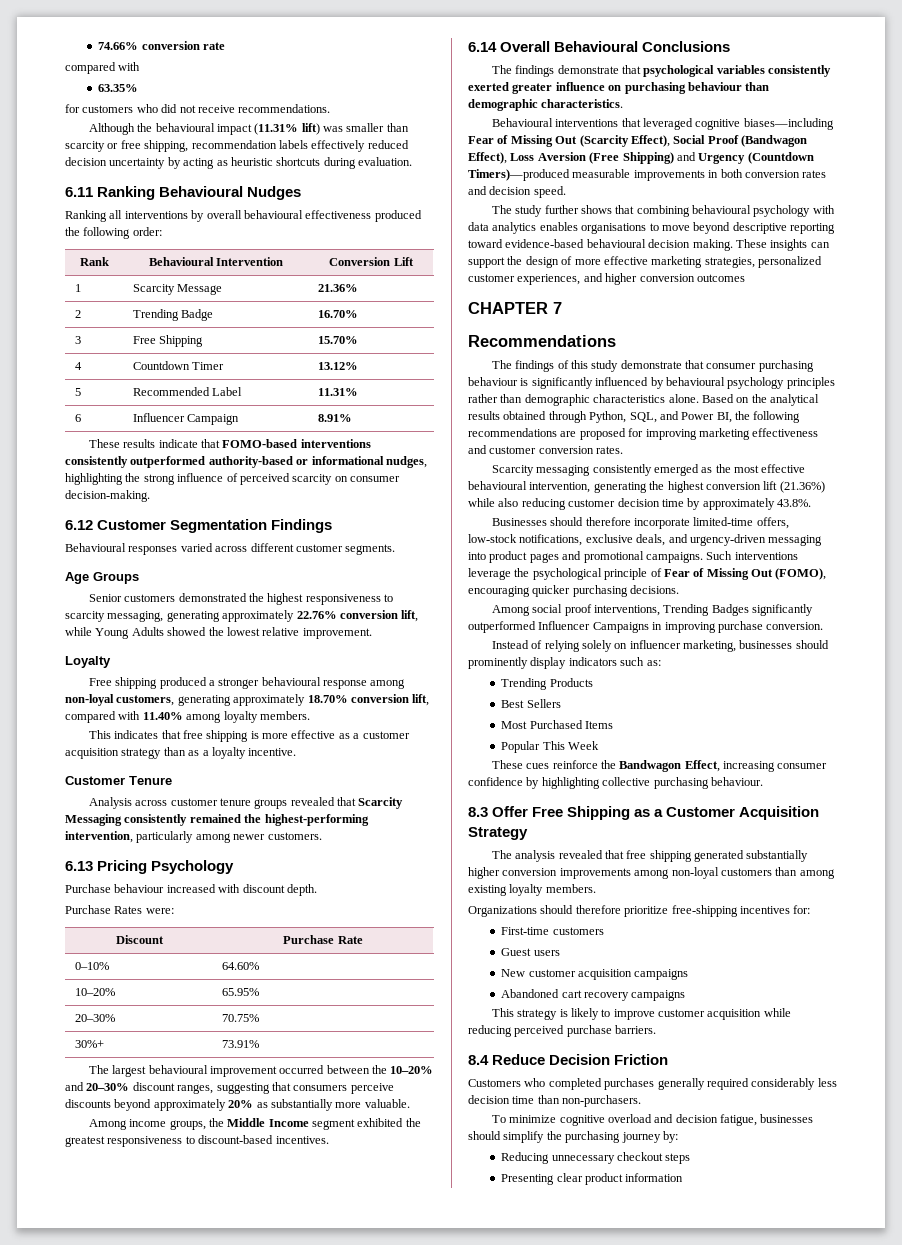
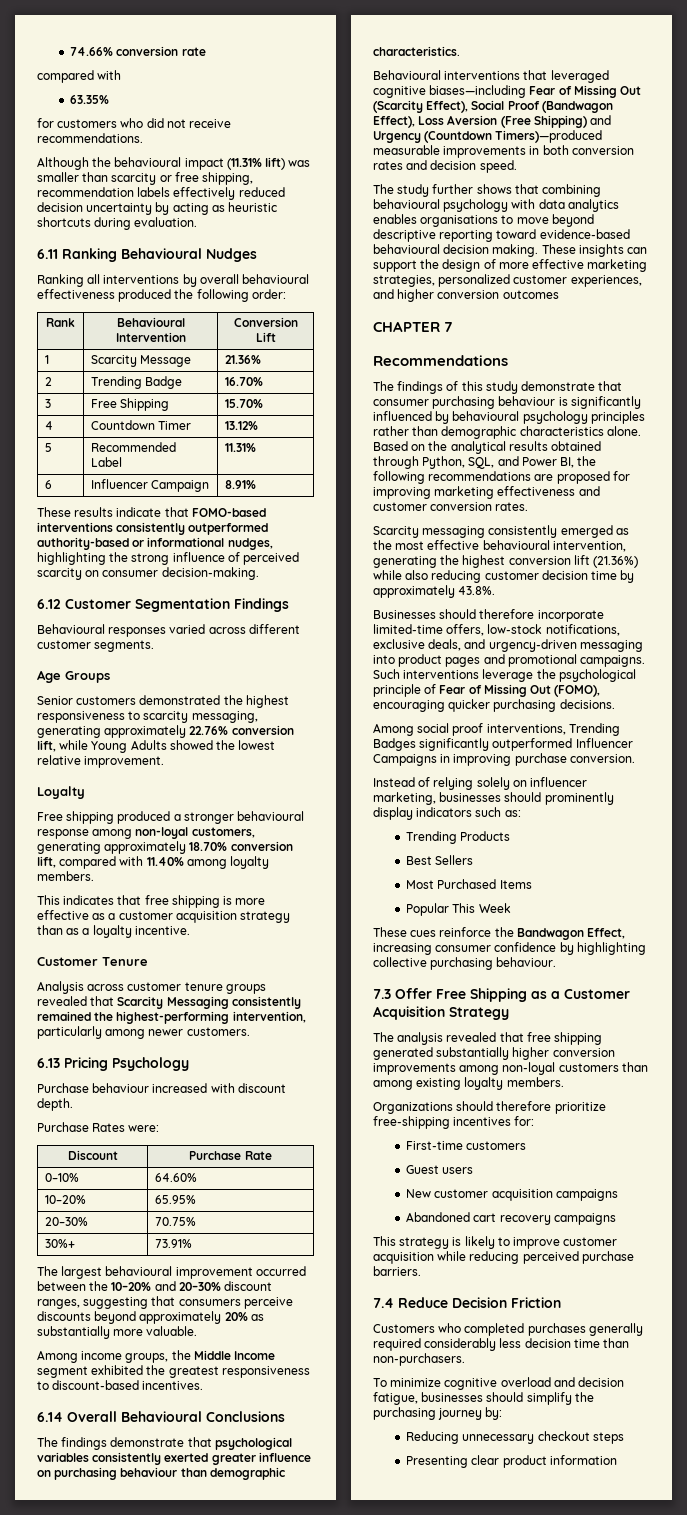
- 8.3 Offer Free Shipping as a Customer Acquisition Strategy
+ 7.3 Offer Free Shipping as a Customer Acquisition Strategy
- 8.4 Reduce Decision Friction
+ 7.4 Reduce Decision Friction

